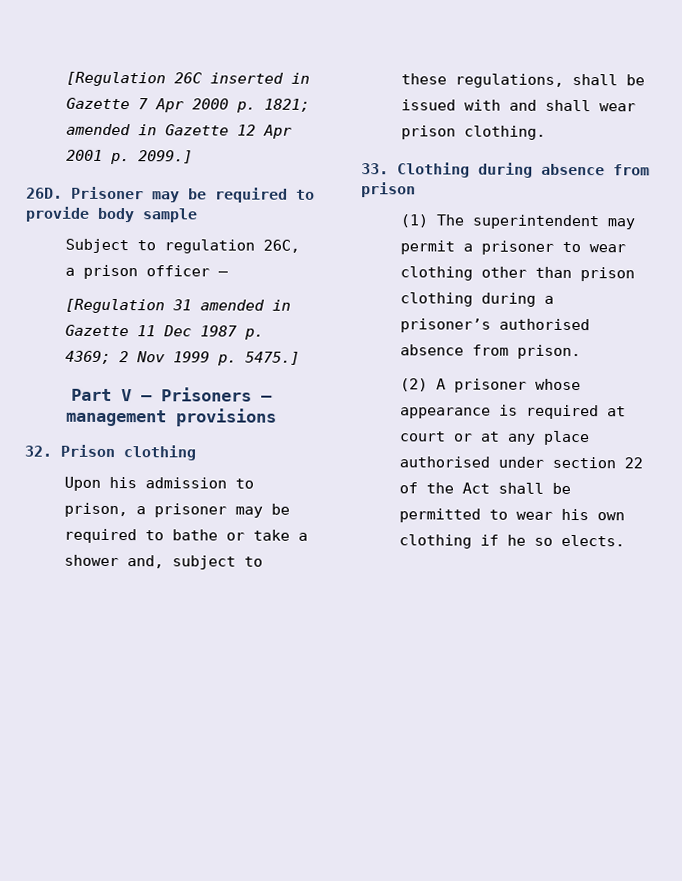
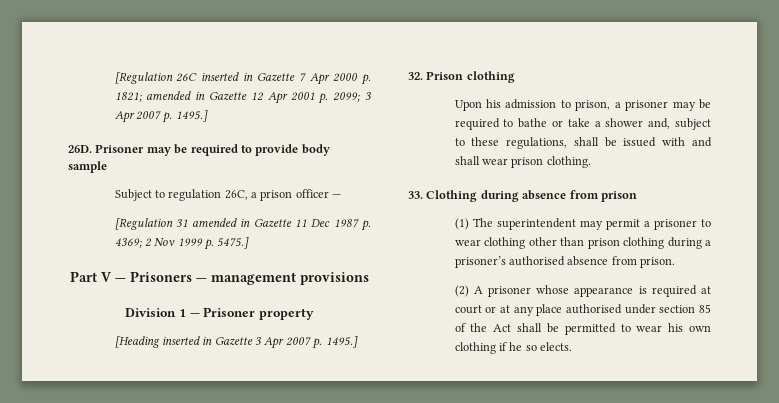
- [Regulation 26C inserted in Gazette 7 Apr 2000 p. 1821; amended in Gazette 12 Apr 2001 p. 2099.]
+ [Regulation 26C inserted in Gazette 7 Apr 2000 p. 1821; amended in Gazette 12 Apr 2001 p. 2099; 3 Apr 2007 p. 1495.]
+ Division 1 — Prisoner property
+ [Heading inserted in Gazette 3 Apr 2007 p. 1495.]
- (2) A prisoner whose appearance is required at court or at any place authorised under section 22 of the Act shall be permitted to wear his own clothing if he so elects.
+ (2) A prisoner whose appearance is required at court or at any place authorised under section 85 of the Act shall be permitted to wear his own clothing if he so elects.

